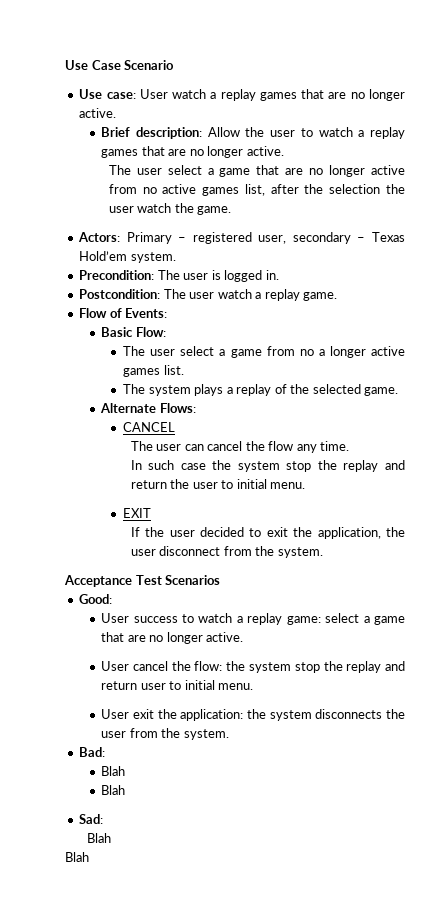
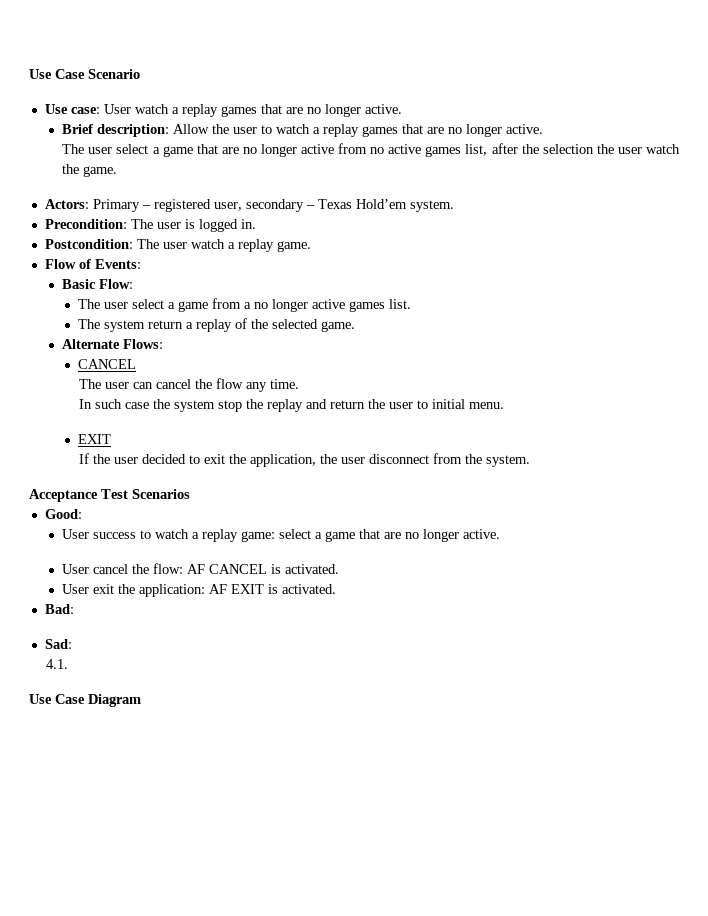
- The user select a game from no a longer active games list.
+ The user select a game from a no longer active games list.
- The system plays a replay of the selected game.
+ The system return a replay of the selected game.
- User cancel the flow: the system stop the replay and return user to initial menu.
- User exit the application: the system disconnects the user from the system.
+ User cancel the flow: AF CANCEL is activated.
+ User exit the application: AF EXIT is activated.
  Bad:
- Blah
- Blah
  Sad:
- Blah
- Blah
+ 4.1.
+ Use Case Diagram

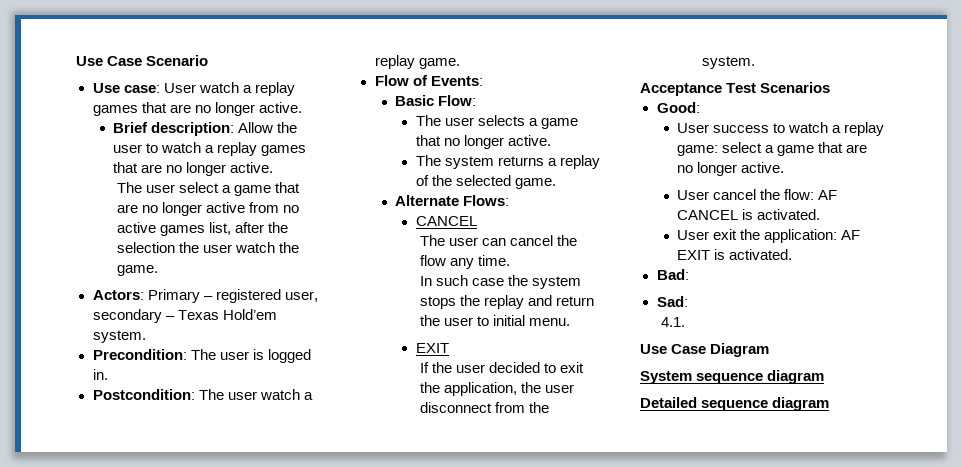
- The user select a game from a no longer active games list.
+ The user selects a game that no longer active.
- The system return a replay of the selected game.
+ The system returns a replay of the selected game.
- In such case the system stop the replay and return the user to initial menu.
+ In such case the system stops the replay and return the user to initial menu.
+ System sequence diagram
+ Detailed sequence diagram

